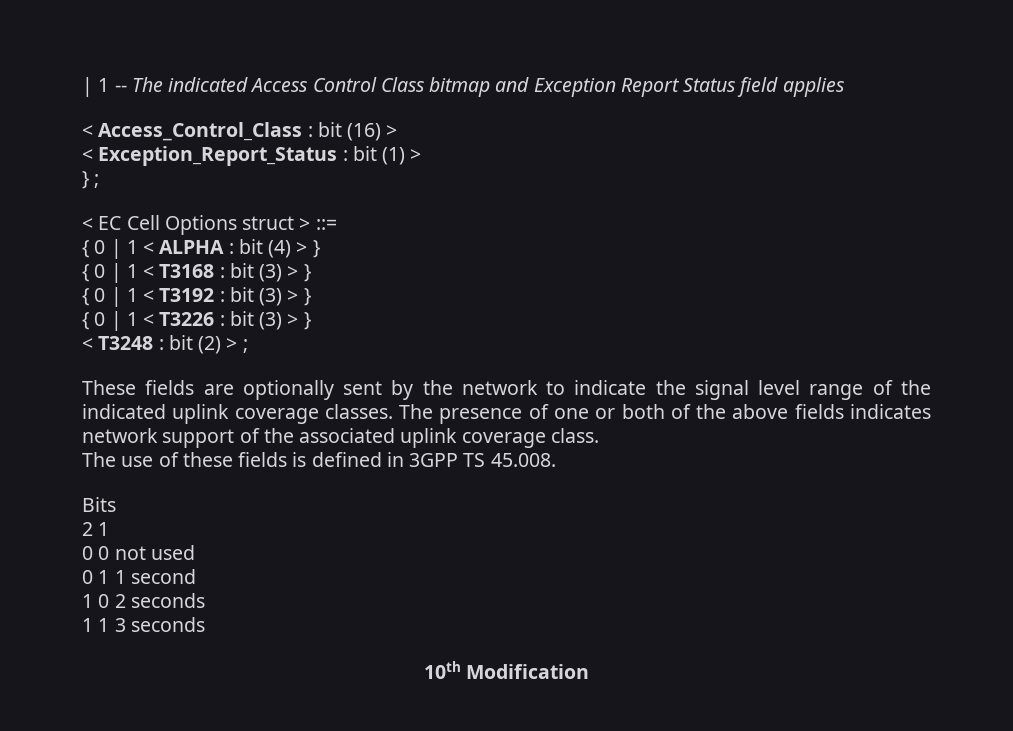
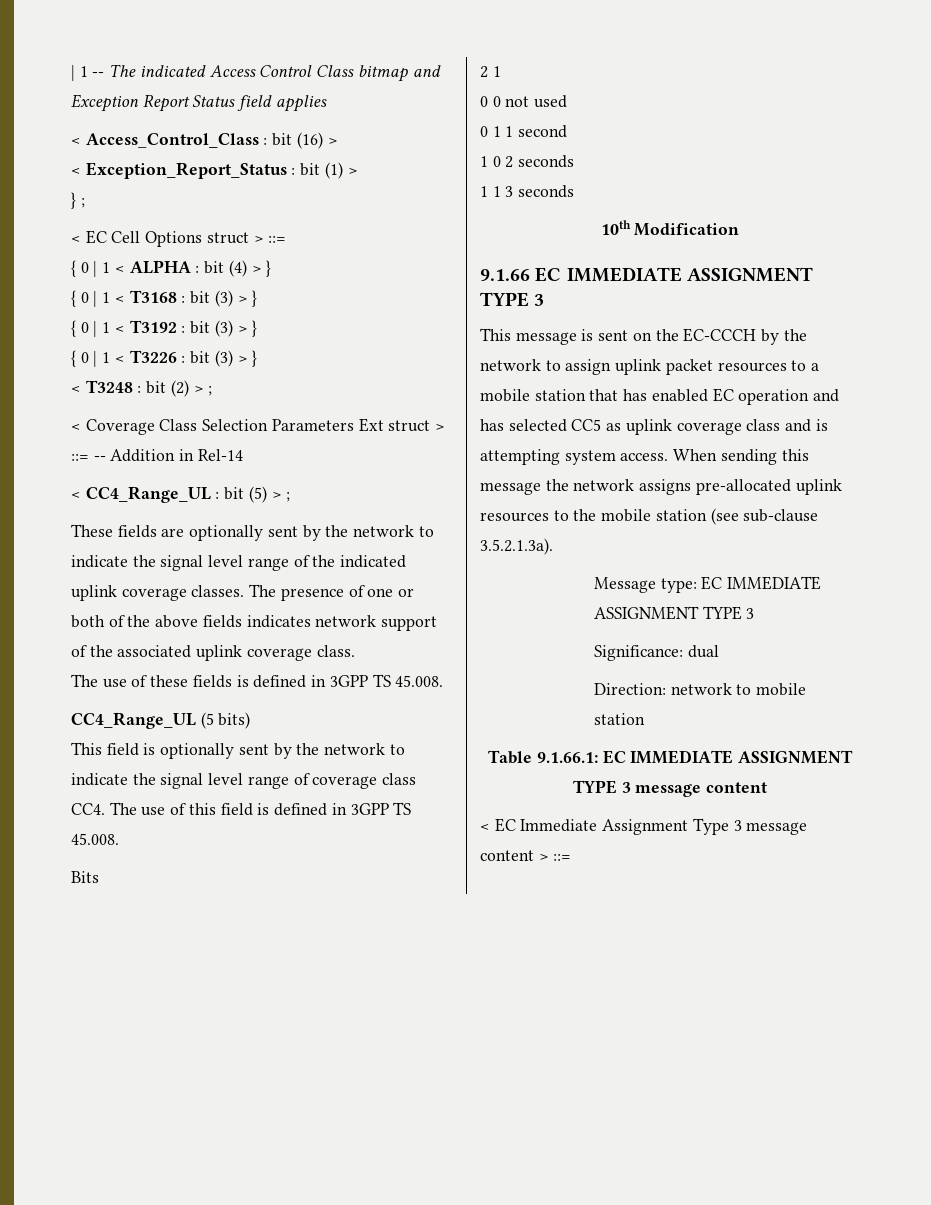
+ < Coverage Class Selection Parameters Ext struct > ::= -- Addition in Rel-14
+ < CC4_Range_UL : bit (5) > ;
+ CC4_Range_UL (5 bits)
+ This field is optionally sent by the network to indicate the signal level range of coverage class CC4. The use of this field is defined in 3GPP TS 45.008.
+ 9.1.66 EC IMMEDIATE ASSIGNMENT TYPE 3
+ This message is sent on the EC-CCCH by the network to assign uplink packet resources to a mobile station that has enabled EC operation and has selected CC5 as uplink coverage class and is attempting system access. When sending this message the network assigns pre-allocated uplink resources to the mobile station (see sub-clause 3.5.2.1.3a).
+ Message type: EC IMMEDIATE ASSIGNMENT TYPE 3
+ Significance: dual
+ Direction: network to mobile station
+ Table 9.1.66.1: EC IMMEDIATE ASSIGNMENT TYPE 3 message content
+ < EC Immediate Assignment Type 3 message content > ::=

